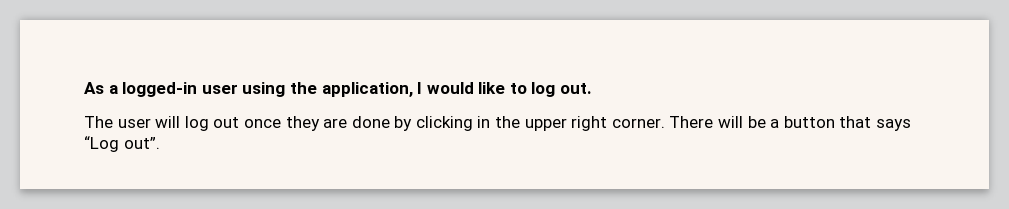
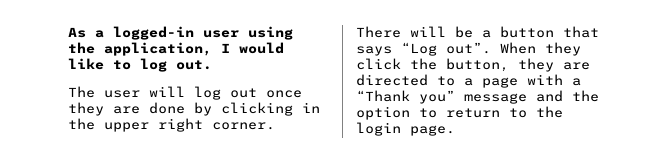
+ When they click the button, they are directed to a page with a “Thank you” message and the option to return to the login page.

